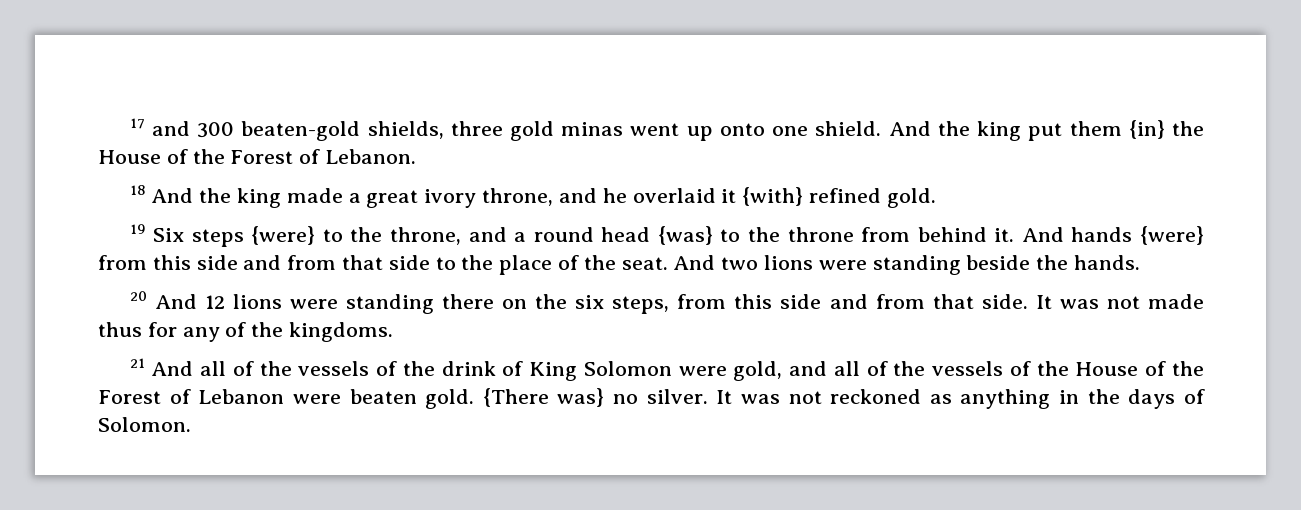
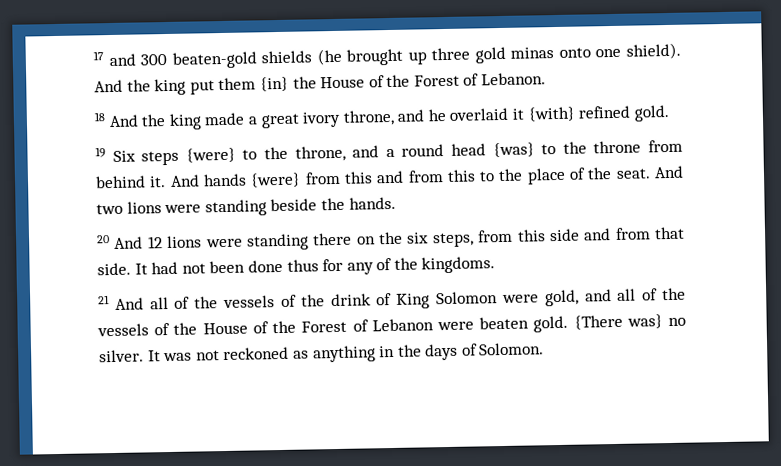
- 17 and 300 beaten-gold shields, three gold minas went up onto one shield.
+ 17 and 300 beaten-gold shields (he brought up three gold minas onto one shield).
- And hands {were} from this side and from that side to the place of the seat.
+ And hands {were} from this and from this to the place of the seat.
- It was not made thus for any of the kingdoms.
+ It had not been done thus for any of the kingdoms.

